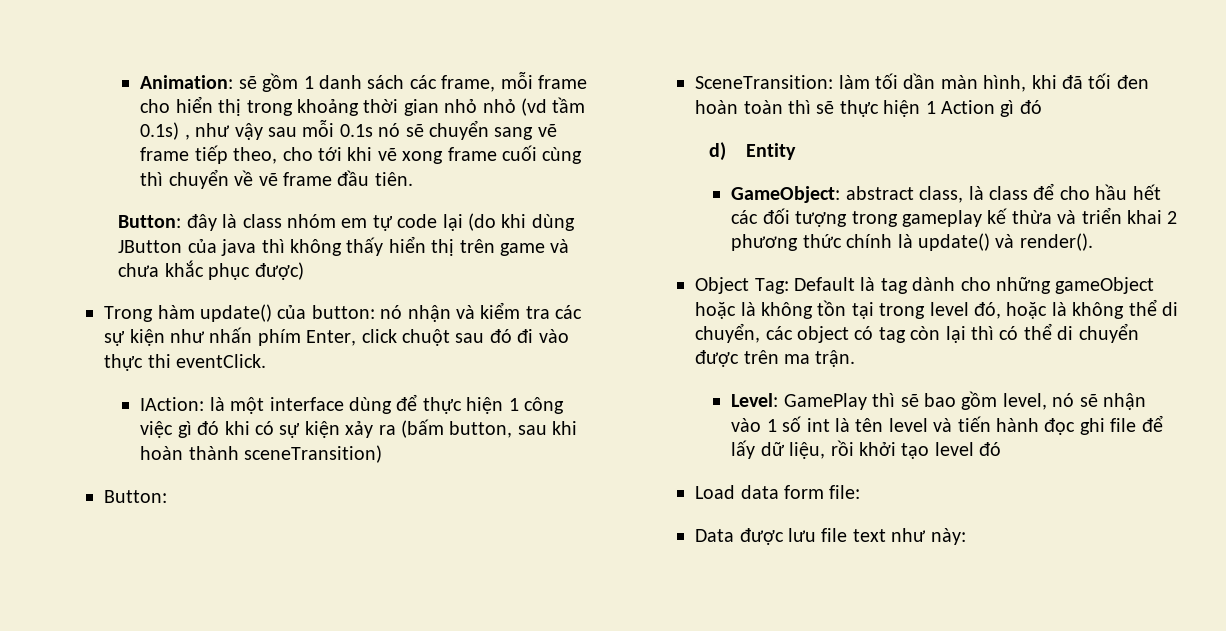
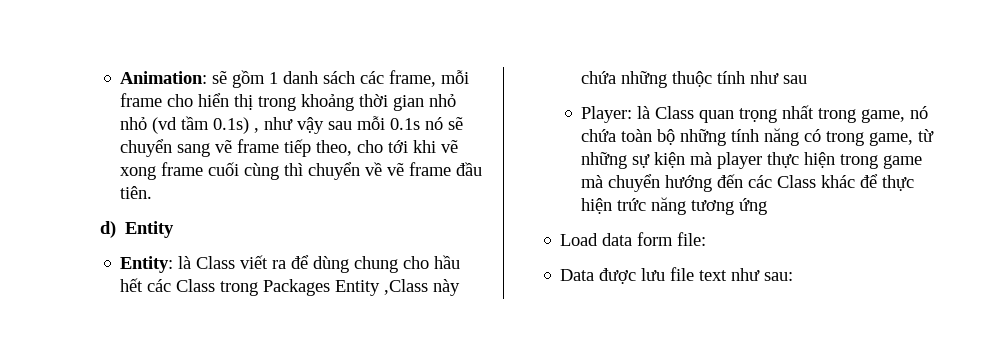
- Button: đây là class nhóm em tự code lại (do khi dùng JButton của java thì không thấy hiển thị trên game và chưa khắc phục được)
- Trong hàm update() của button: nó nhận và kiểm tra các sự kiện như nhấn phím Enter, click chuột sau đó đi vào thực thi eventClick.
- IAction: là một interface dùng để thực hiện 1 công việc gì đó khi có sự kiện xảy ra (bấm button, sau khi hoàn thành sceneTransition)
- Button:
- SceneTransition: làm tối dần màn hình, khi đã tối đen hoàn toàn thì sẽ thực hiện 1 Action gì đó
  d) Entity
- GameObject: abstract class, là class để cho hầu hết các đối tượng trong gameplay kế thừa và triển khai 2 phương thức chính là update() và render().
- Object Tag: Default là tag dành cho những gameObject hoặc là không tồn tại trong level đó, hoặc là không thể di chuyển, các object có tag còn lại thì có thể di chuyển được trên ma trận.
- Level: GamePlay thì sẽ bao gồm level, nó sẽ nhận vào 1 số int là tên level và tiến hành đọc ghi file để lấy dữ liệu, rồi khởi tạo level đó
+ Entity: là Class viết ra để dùng chung cho hầu hết các Class trong Packages Entity ,Class này chứa những thuộc tính như sau
+ Player: là Class quan trọng nhất trong game, nó chứa toàn bộ những tính năng có trong game, từ những sự kiện mà player thực hiện trong game mà chuyển hướng đến các Class khác để thực hiện trức năng tương ứng
- Data được lưu file text như này:
+ Data được lưu file text như sau:

